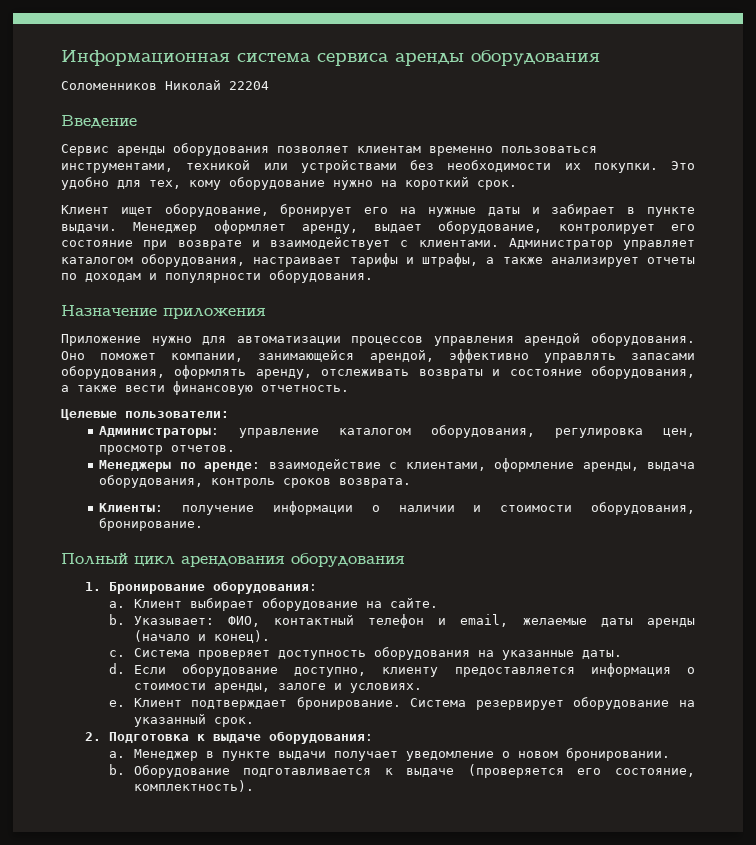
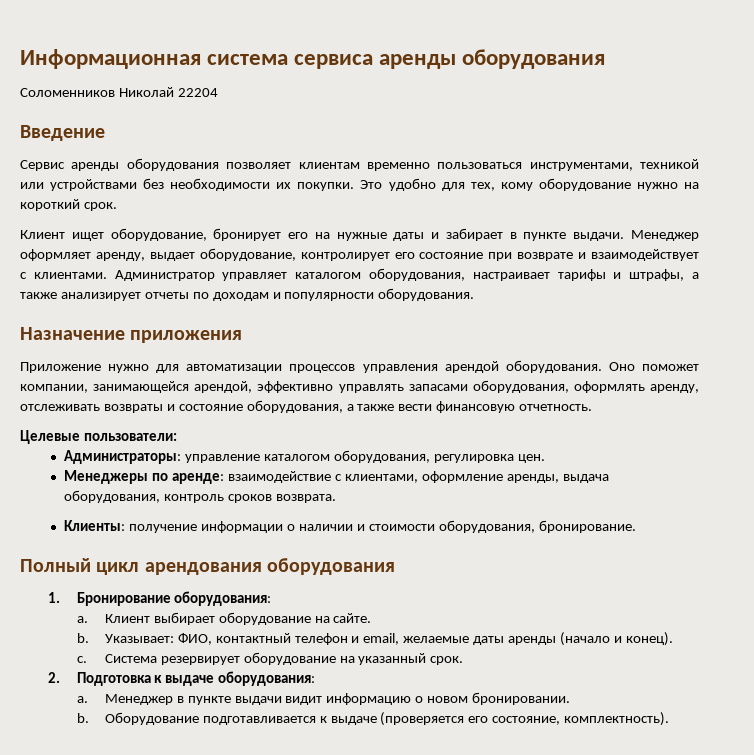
- Администраторы: управление каталогом оборудования, регулировка цен, просмотр отчетов.
+ Администраторы: управление каталогом оборудования, регулировка цен.
- Система проверяет доступность оборудования на указанные даты.
- d. Если оборудование доступно, клиенту предоставляется информация о стоимости аренды, залоге и условиях.
- e. Клиент подтверждает бронирование. Система резервирует оборудование на указанный срок.
+ Система резервирует оборудование на указанный срок.
- Менеджер в пункте выдачи получает уведомление о новом бронировании.
+ Менеджер в пункте выдачи видит информацию о новом бронировании.

